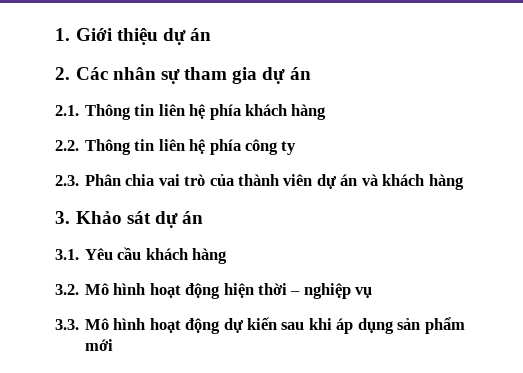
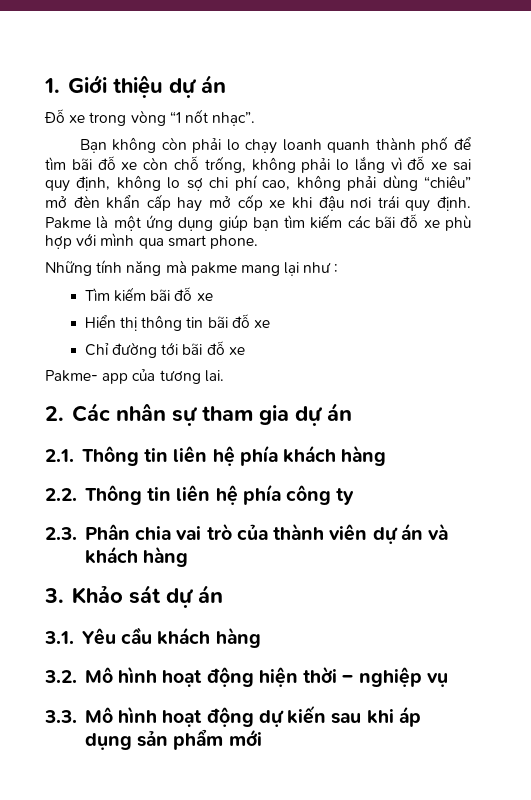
+ Đỗ xe trong vòng “1 nốt nhạc”.
+ Bạn không còn phải lo chạy loanh quanh thành phố để tìm bãi đỗ xe còn chỗ trống, không phải lo lắng vì đỗ xe sai quy định, không lo sợ chi phí cao, không phải dùng “chiêu” mở đèn khẩn cấp hay mở cốp xe khi đậu nơi trái quy định. Pakme là một ứng dụng giúp bạn tìm kiếm các bãi đỗ xe phù hợp với mình qua smart phone.
+ Những tính năng mà pakme mang lại như :
+ Tìm kiếm bãi đỗ xe
+ Hiển thị thông tin bãi đỗ xe
+ Chỉ đường tới bãi đỗ xe
+ Pakme- app của tương lai.

